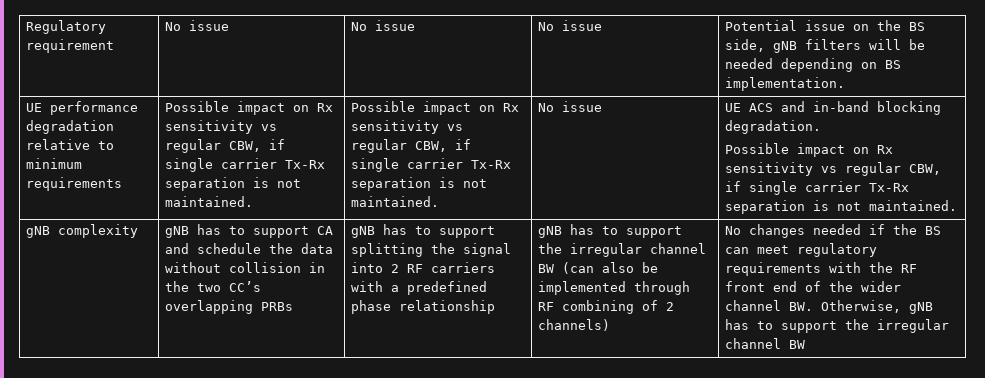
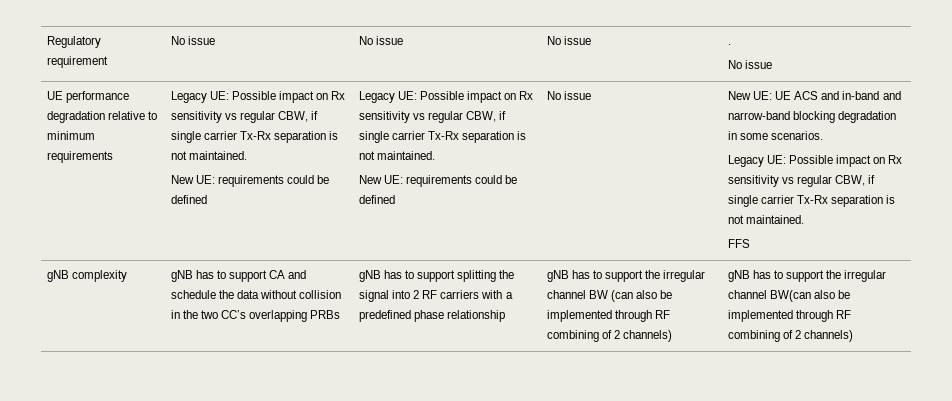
- Regulatory requirement | No issue | No issue | No issue | Potential issue on the BS side, gNB filters will be needed depending on BS implementation.
+ Regulatory requirement | No issue | No issue | No issue | .
+ No issue
- UE performance degradation relative to minimum requirements | Possible impact on Rx sensitivity vs regular CBW, if single carrier Tx-Rx separation is not maintained. | Possible impact on Rx sensitivity vs regular CBW, if single carrier Tx-Rx separation is not maintained.
+ UE performance degradation relative to minimum requirements | Legacy UE: Possible impact on Rx sensitivity vs regular CBW, if single carrier Tx-Rx separation is not maintained.
+ New UE: requirements could be defined | Legacy UE: Possible impact on Rx sensitivity vs regular CBW, if single carrier Tx-Rx separation is not maintained.
- No issue | UE ACS and in-band blocking degradation.
- Possible impact on Rx sensitivity vs regular CBW, if single carrier Tx-Rx separation is not maintained.
+ New UE: requirements could be defined | No issue | New UE: UE ACS and in-band and narrow-band blocking degradation in some scenarios.
+ Legacy UE: Possible impact on Rx sensitivity vs regular CBW, if single carrier Tx-Rx separation is not maintained.
+ FFS
- No changes needed if the BS can meet regulatory requirements with the RF front end of the wider channel BW. Otherwise, gNB has to support the irregular channel BW
+ gNB has to support the irregular channel BW(can also be implemented through RF combining of 2 channels)

